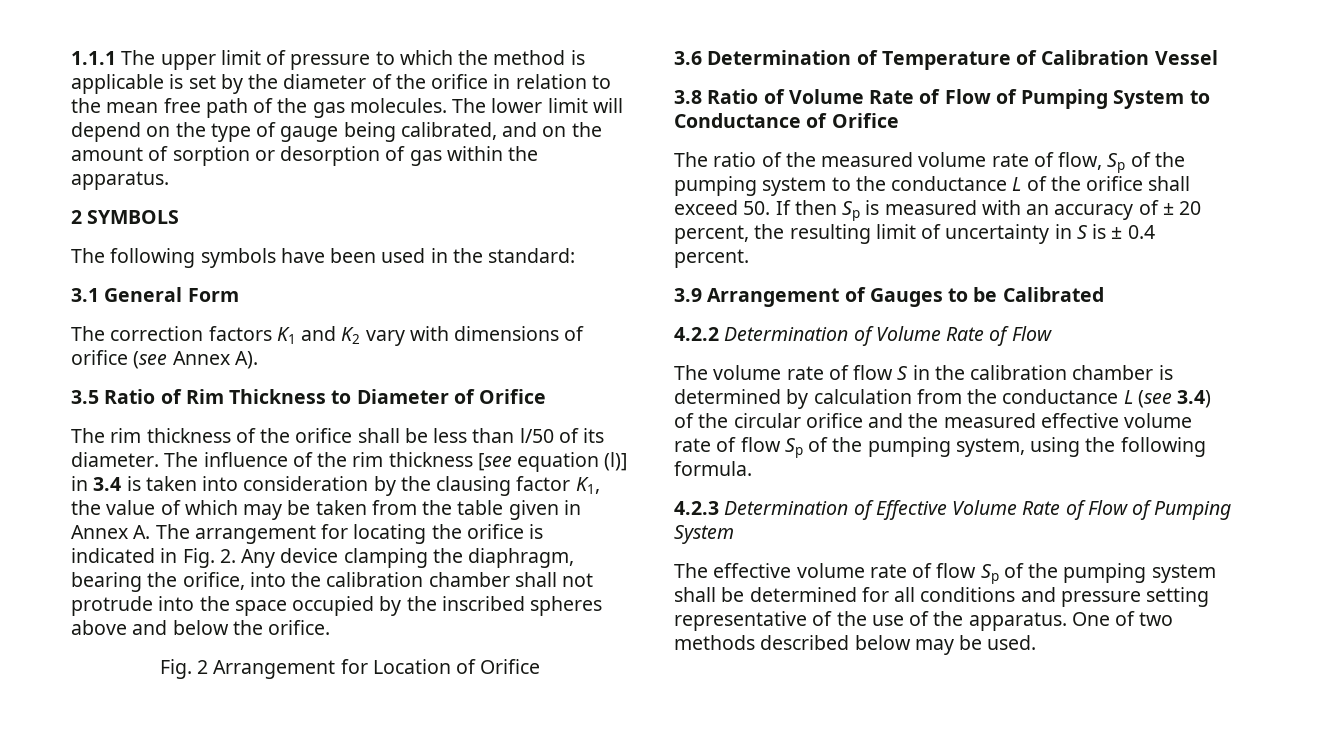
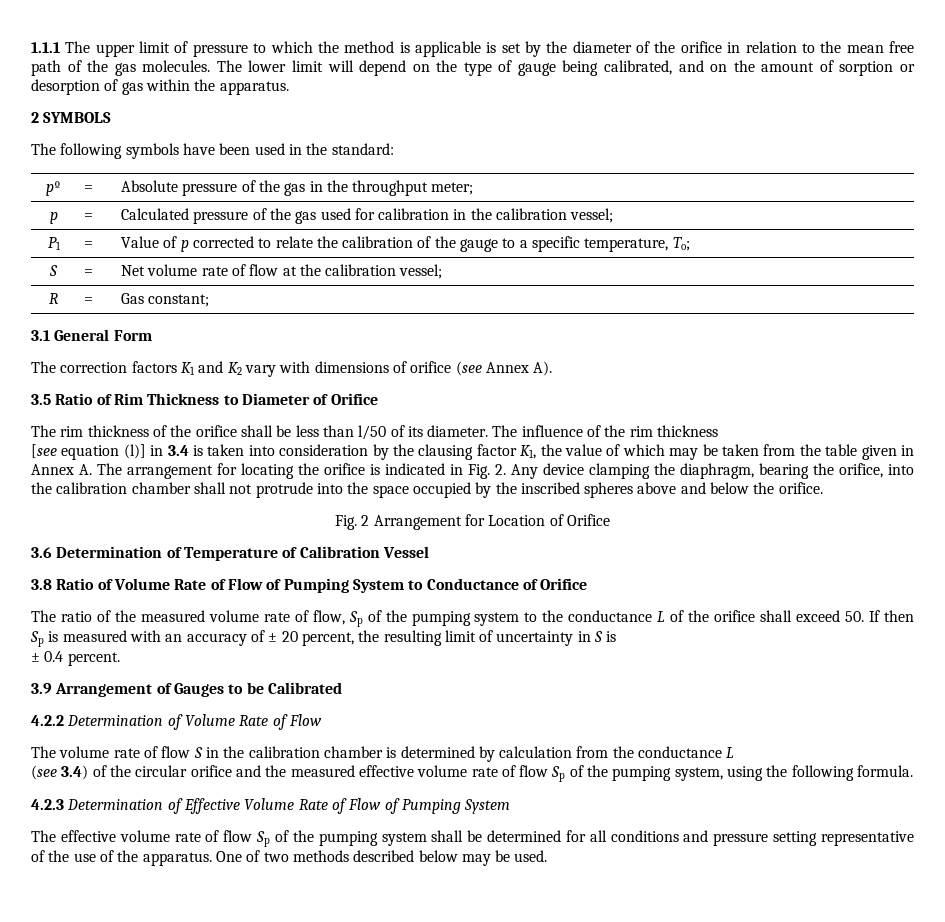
+ pº | = | Absolute pressure of the gas in the throughput meter;
+ p | = | Calculated pressure of the gas used for calibration in the calibration vessel;
+ P1 | = | Value of p corrected to relate the calibration of the gauge to a specific temperature, To;
+ S | = | Net volume rate of flow at the calibration vessel;
+ R | = | Gas constant;
- The influence of the rim thickness [see equation (l)] in 3.4 is taken into consideration by the clausing factor K1, the value of which may be taken from the table given in Annex A. The arrangement for locating the orifice is indicated in Fig. 2. Any device clamping the diaphragm, bearing the orifice, into the calibration chamber shall not protrude into the space occupied by the inscribed spheres above and below the orifice.
+ The influence of the rim thickness
+ [see equation (l)] in 3.4 is taken into consideration by the clausing factor K1, the value of which may be taken from the table given in Annex A. The arrangement for locating the orifice is indicated in Fig. 2. Any device clamping the diaphragm, bearing the orifice, into the calibration chamber shall not protrude into the space occupied by the inscribed spheres above and below the orifice.
- The ratio of the measured volume rate of flow, Sp of the pumping system to the conductance L of the orifice shall exceed 50. If then Sp is measured with an accuracy of ± 20 percent, the resulting limit of uncertainty in S is ± 0.4 percent.
+ The ratio of the measured volume rate of flow, Sp of the pumping system to the conductance L of the orifice shall exceed 50. If then Sp is measured with an accuracy of ± 20 percent, the resulting limit of uncertainty in S is
+ ± 0.4 percent.
- The volume rate of flow S in the calibration chamber is determined by calculation from the conductance L (see 3.4) of the circular orifice and the measured effective volume rate of flow Sp of the pumping system, using the following formula.
+ The volume rate of flow S in the calibration chamber is determined by calculation from the conductance L
+ (see 3.4) of the circular orifice and the measured effective volume rate of flow Sp of the pumping system, using the following formula.

